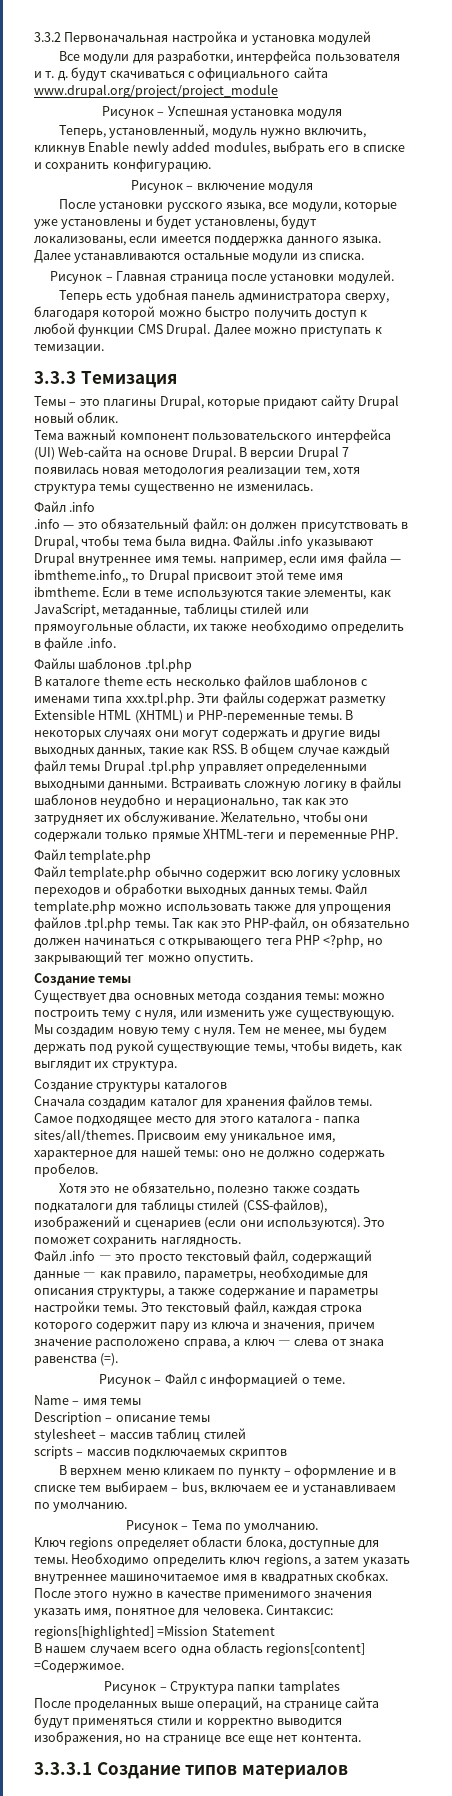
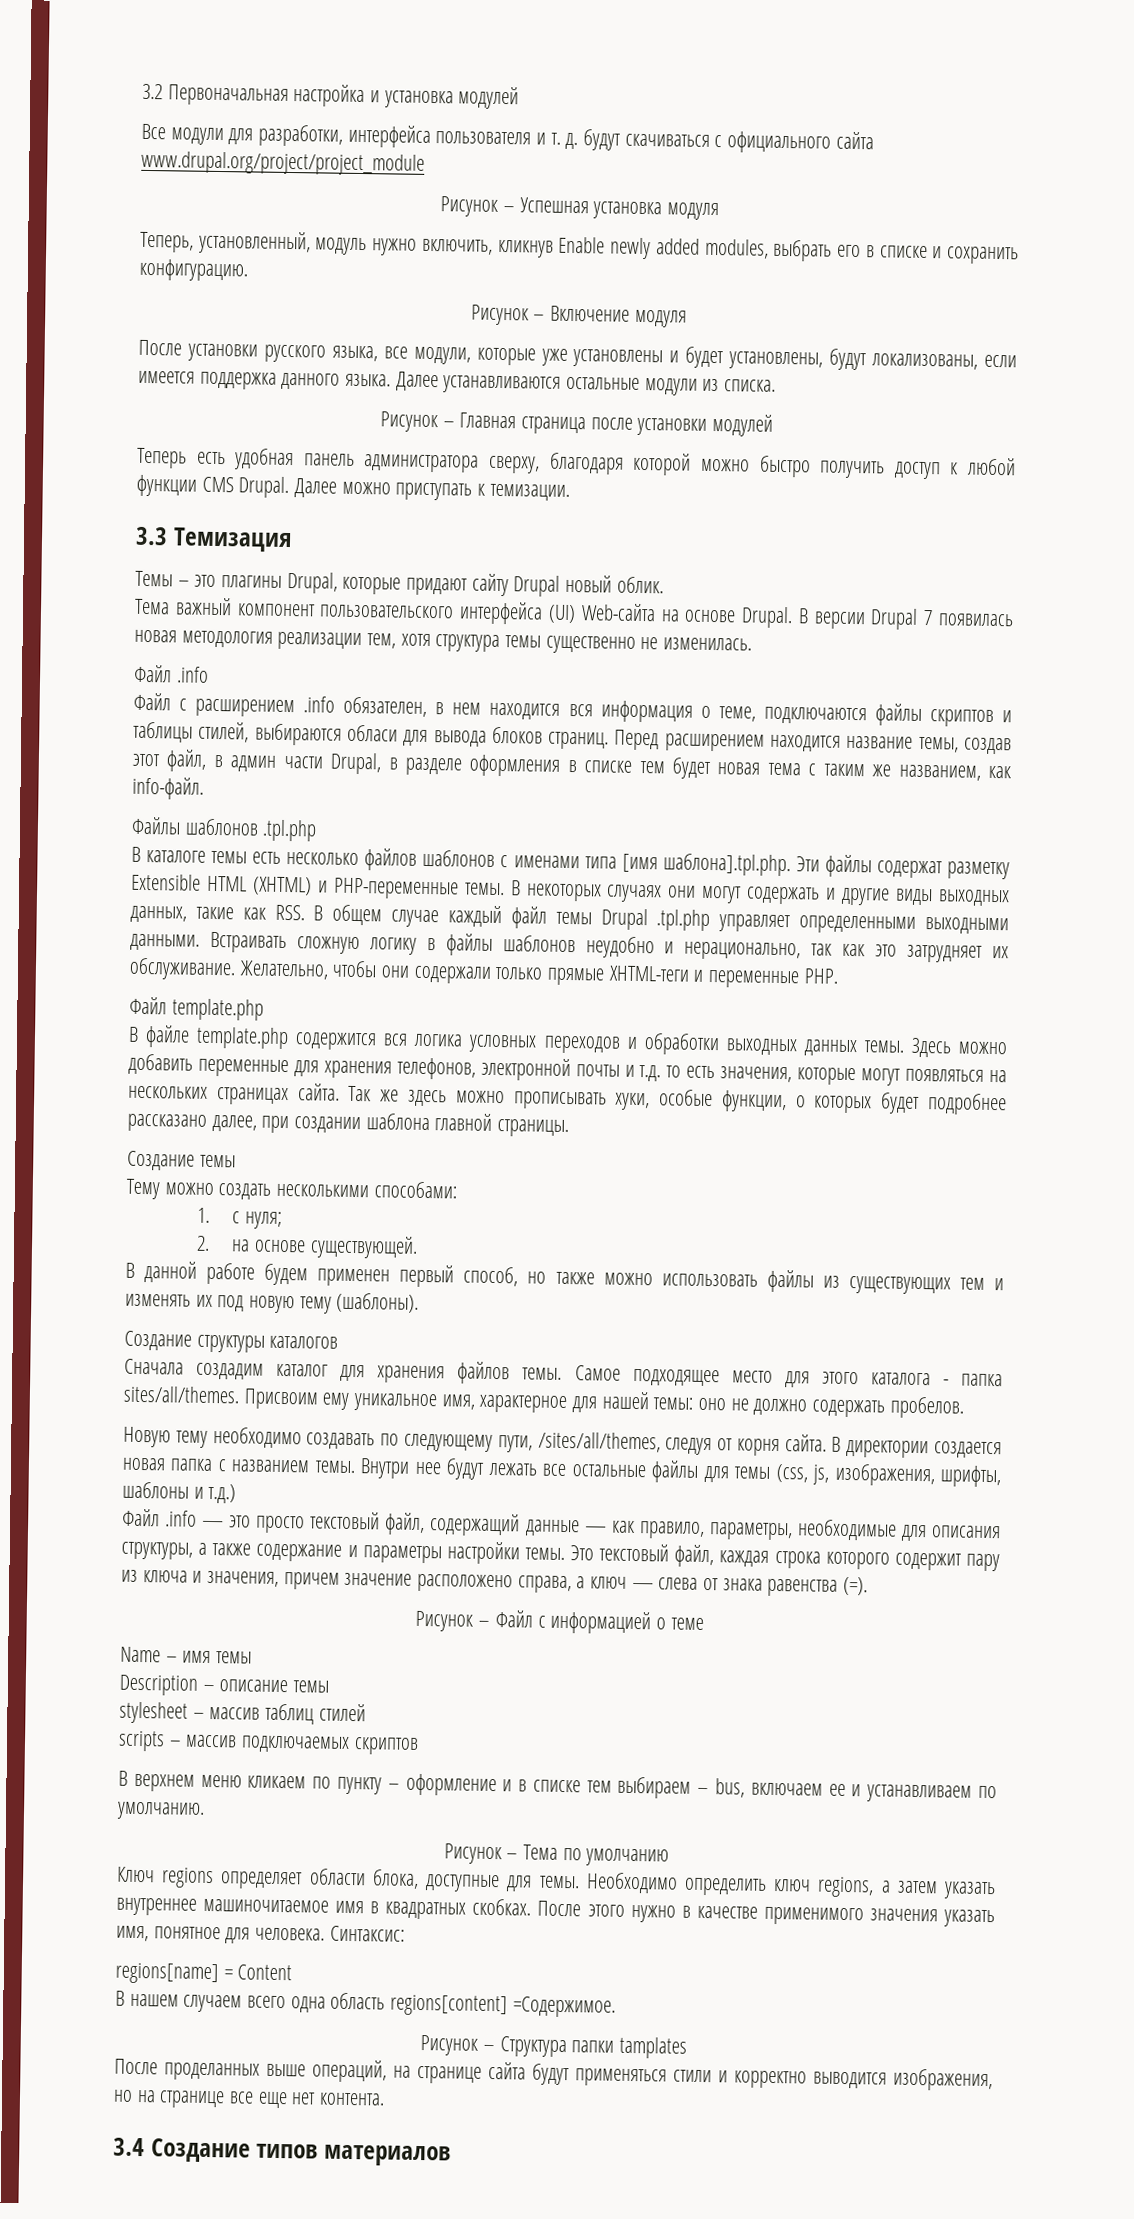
- 3.3.2 Первоначальная настройка и установка модулей
+ 3.2 Первоначальная настройка и установка модулей
- Рисунок – включение модуля
+ Рисунок – Включение модуля
- Рисунок – Главная страница после установки модулей.
+ Рисунок – Главная страница после установки модулей
- 3.3.3 Темизация
+ 3.3 Темизация
- .info — это обязательный файл: он должен присутствовать в Drupal, чтобы тема была видна. Файлы .info указывают Drupal внутреннее имя темы. например, если имя файла — ibmtheme.info,, то Drupal присвоит этой теме имя ibmtheme. Если в теме используются такие элементы, как JavaScript, метаданные, таблицы стилей или прямоугольные области, их также необходимо определить в файле .info.
+ Файл с расширением .info обязателен, в нем находится вся информация о теме, подключаются файлы скриптов и таблицы стилей, выбираются обласи для вывода блоков страниц. Перед расширением находится название темы, создав этот файл, в админ части Drupal, в разделе оформления в списке тем будет новая тема с таким же названием, как info-файл.
- В каталоге theme есть несколько файлов шаблонов с именами типа xxx.tpl.php. Эти файлы содержат разметку Extensible HTML (XHTML) и PHP-переменные темы.
+ В каталоге темы есть несколько файлов шаблонов с именами типа [имя шаблона].tpl.php. Эти файлы содержат разметку Extensible HTML (XHTML) и PHP-переменные темы.
- Файл template.php обычно содержит всю логику условных переходов и обработки выходных данных темы.
+ В файле template.php содержится вся логика условных переходов и обработки выходных данных темы.
- Файл template.php можно использовать также для упрощения файлов .tpl.php темы. Так как это PHP-файл, он обязательно должен начинаться с открывающего тега PHP <?php, но закрывающий тег можно опустить.
+ Здесь можно добавить переменные для хранения телефонов, электронной почты и т.д. то есть значения, которые могут появляться на нескольких страницах сайта. Так же здесь можно прописывать хуки, особые функции, о которых будет подробнее рассказано далее, при создании шаблона главной страницы.
  Создание темы
- Существует два основных метода создания темы: можно построить тему с нуля, или изменить уже существующую. Мы создадим новую тему с нуля. Тем не менее, мы будем держать под рукой существующие темы, чтобы видеть, как выглядит их структура.
+ Тему можно создать несколькими способами:
+ 1. с нуля;
+ 2. на основе существующей.
+ В данной работе будем применен первый способ, но также можно использовать файлы из существующих тем и изменять их под новую тему (шаблоны).
- Хотя это не обязательно, полезно также создать подкаталоги для таблицы стилей (CSS-файлов), изображений и сценариев (если они используются). Это поможет сохранить наглядность.
+ Новую тему необходимо создавать по следующему пути, /sites/all/themes, следуя от корня сайта. В директории создается новая папка с названием темы. Внутри нее будут лежать все остальные файлы для темы (css, js, изображения, шрифты, шаблоны и т.д.)
- Рисунок – Файл с информацией о теме.
+ Рисунок – Файл с информацией о теме
- Рисунок – Тема по умолчанию.
+ Рисунок – Тема по умолчанию
- regions[highlighted] =Mission Statement
+ regions[name] = Content
- 3.3.3.1 Создание типов материалов
+ 3.4 Создание типов материалов

